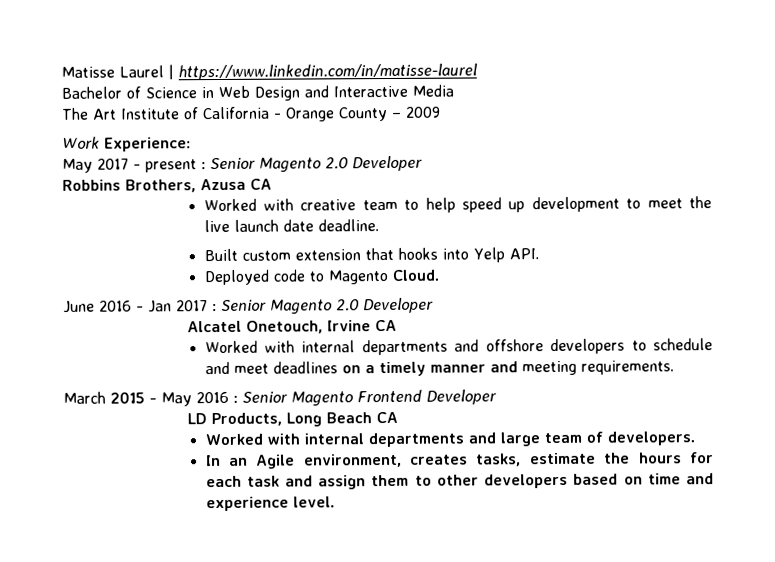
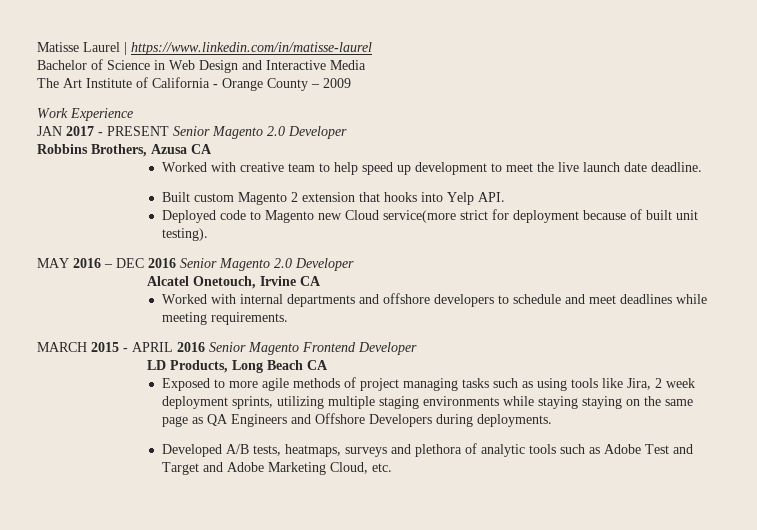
- Work Experience:
- May 2017 - present : Senior Magento 2.0 Developer
+ Work Experience
+ JAN 2017 - PRESENT Senior Magento 2.0 Developer
- Built custom extension that hooks into Yelp API.
+ Built custom Magento 2 extension that hooks into Yelp API.
- Deployed code to Magento Cloud.
- June 2016 - Jan 2017 : Senior Magento 2.0 Developer
+ Deployed code to Magento new Cloud service(more strict for deployment because of built unit testing).
+ MAY 2016 – DEC 2016 Senior Magento 2.0 Developer
- Worked with internal departments and offshore developers to schedule and meet deadlines on a timely manner and meeting requirements.
+ Worked with internal departments and offshore developers to schedule and meet deadlines while meeting requirements.
- March 2015 - May 2016 : Senior Magento Frontend Developer
+ MARCH 2015 - APRIL 2016 Senior Magento Frontend Developer
- Worked with internal departments and large team of developers.
- In an Agile environment, creates tasks, estimate the hours for each task and assign them to other developers based on time and experience level.
+ Exposed to more agile methods of project managing tasks such as using tools like Jira, 2 week deployment sprints, utilizing multiple staging environments while staying staying on the same page as QA Engineers and Offshore Developers during deployments.
+ Developed A/B tests, heatmaps, surveys and plethora of analytic tools such as Adobe Test and Target and Adobe Marketing Cloud, etc.

